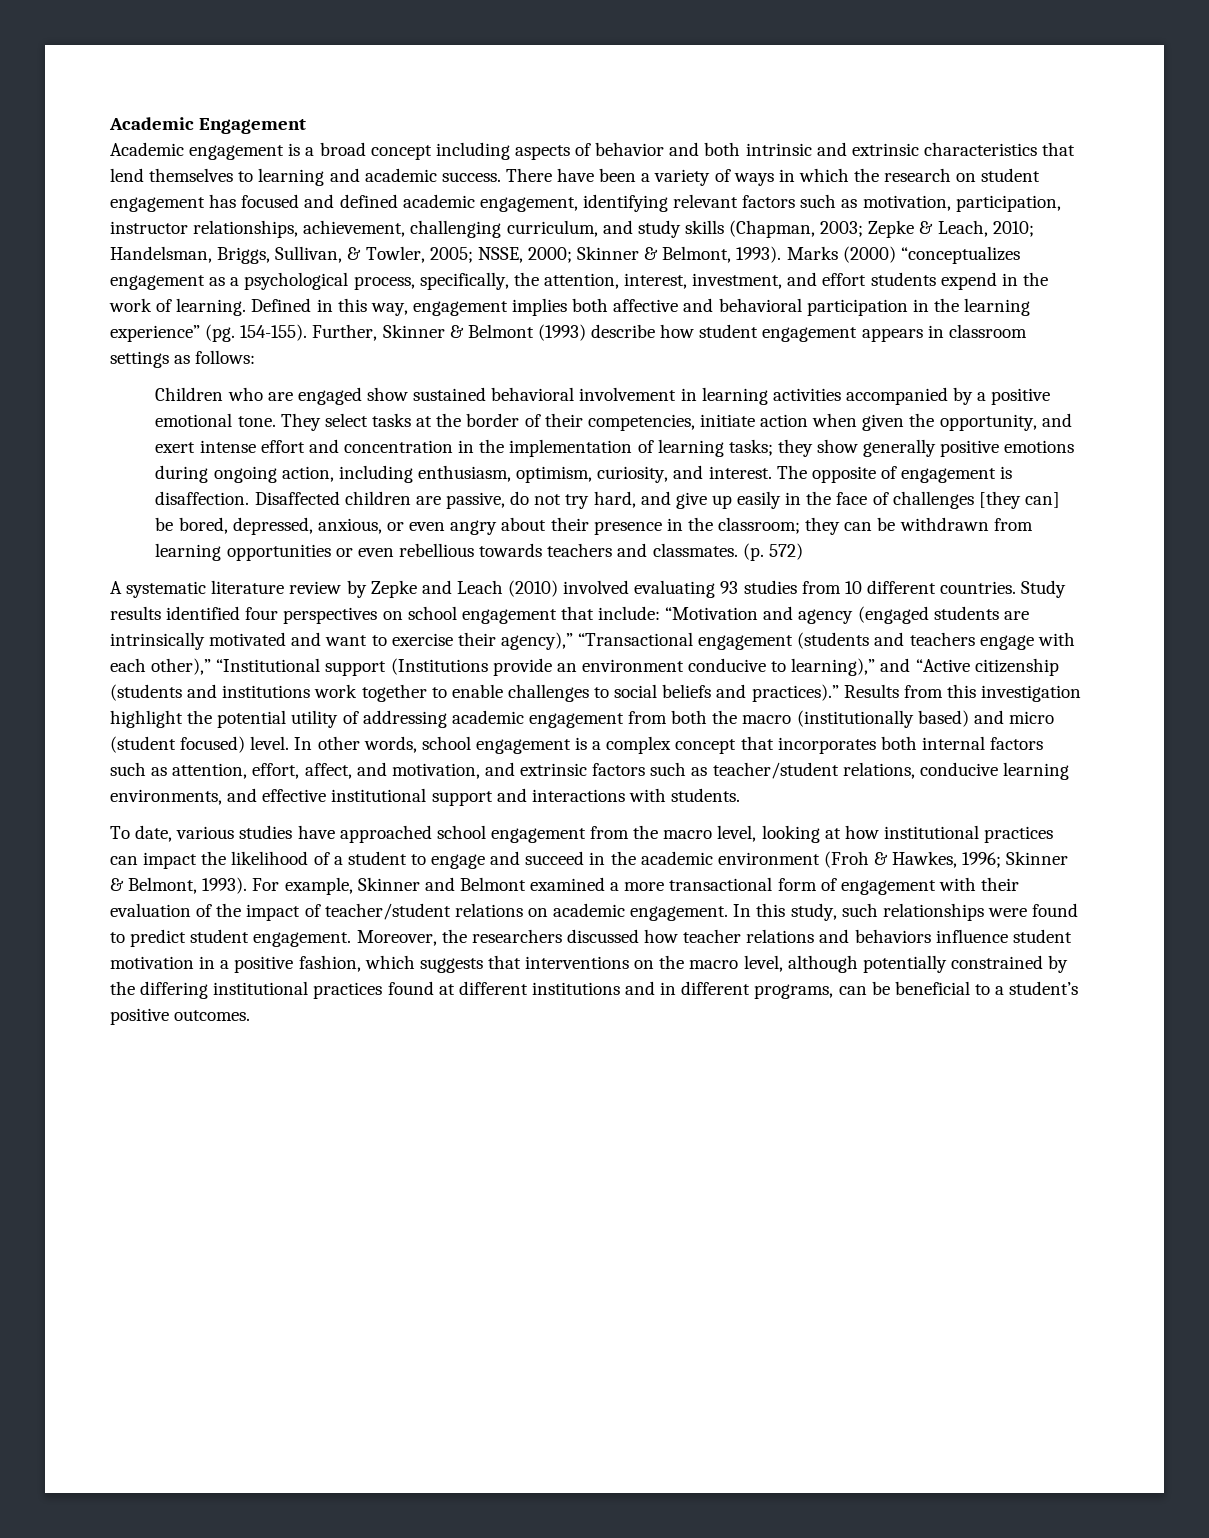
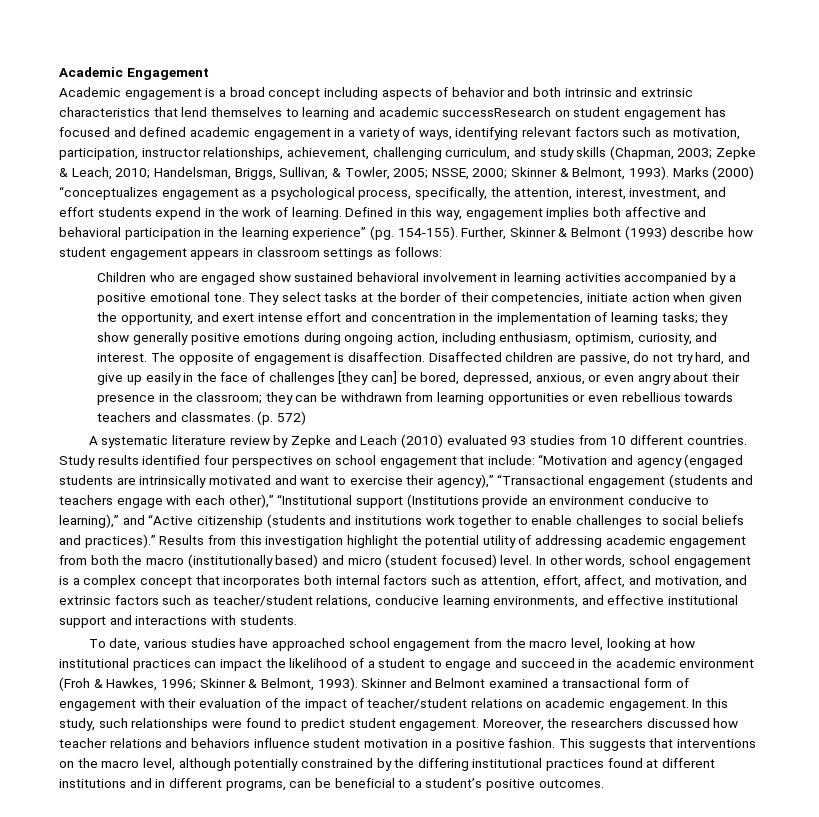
- Academic engagement is a broad concept including aspects of behavior and both intrinsic and extrinsic characteristics that lend themselves to learning and academic success. There have been a variety of ways in which the research on student engagement has focused and defined academic engagement, identifying relevant factors such as motivation, participation, instructor relationships, achievement, challenging curriculum, and study skills (Chapman, 2003;
+ Academic engagement is a broad concept including aspects of behavior and both intrinsic and extrinsic characteristics that lend themselves to learning and academic successResearch on student engagement has focused and defined academic engagement in a variety of ways, identifying relevant factors such as motivation, participation, instructor relationships, achievement, challenging curriculum, and study skills (Chapman, 2003;
- A systematic literature review by Zepke and Leach (2010) involved evaluating 93 studies from 10 different countries.
+ A systematic literature review by Zepke and Leach (2010) evaluated 93 studies from 10 different countries.
- For example, Skinner and Belmont examined a more transactional form of engagement with their evaluation of the impact of teacher/student relations on academic engagement.
+ Skinner and Belmont examined a transactional form of engagement with their evaluation of the impact of teacher/student relations on academic engagement.
- Moreover, the researchers discussed how teacher relations and behaviors influence student motivation in a positive fashion, which suggests that interventions on the macro level, although potentially constrained by the differing institutional practices found at different institutions and in different programs, can be beneficial to a student’s positive outcomes.
+ Moreover, the researchers discussed how teacher relations and behaviors influence student motivation in a positive fashion. This suggests that interventions on the macro level, although potentially constrained by the differing institutional practices found at different institutions and in different programs, can be beneficial to a student’s positive outcomes.

